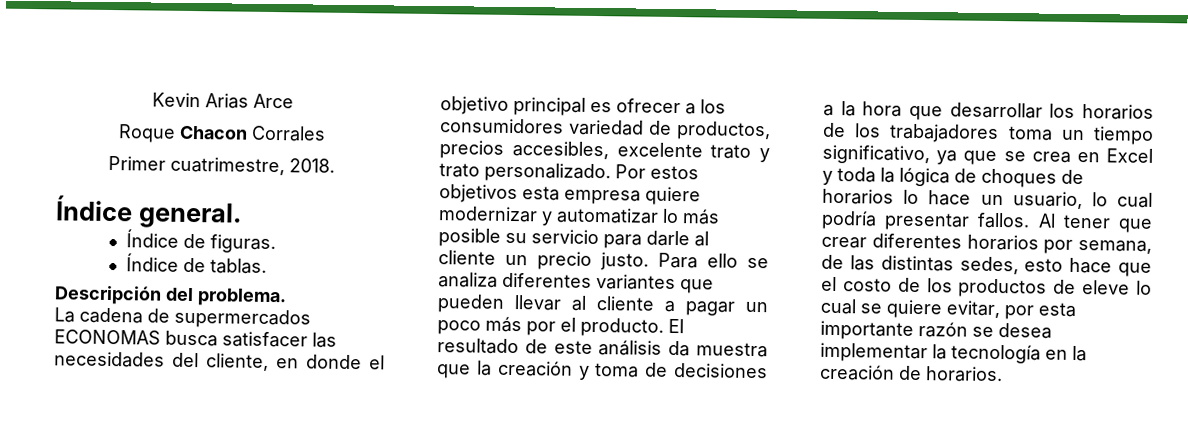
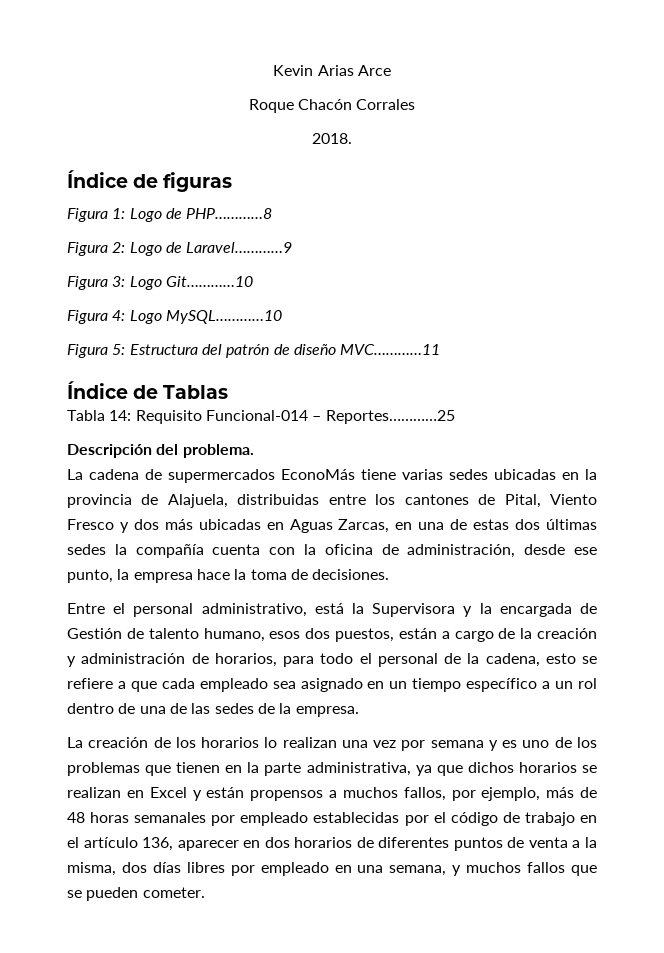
- Roque Chacon Corrales
+ Roque Chacón Corrales
- Primer cuatrimestre, 2018.
+ 2018.
- Índice general.
- Índice de figuras.
- Índice de tablas.
+ Índice de figuras
+ Figura 1: Logo de PHP…………8
+ Figura 2: Logo de Laravel…………9
+ Figura 3: Logo Git…………10
+ Figura 4: Logo MySQL…………10
+ Figura 5: Estructura del patrón de diseño MVC…………11
+ Índice de Tablas
+ Tabla 14: Requisito Funcional-014 – Reportes…………25
- La cadena de supermercados ECONOMAS busca satisfacer las necesidades del cliente, en donde el objetivo principal es ofrecer a los consumidores variedad de productos, precios accesibles, excelente trato y trato personalizado. Por estos objetivos esta empresa quiere modernizar y automatizar lo más posible su servicio para darle al cliente un precio justo. Para ello se analiza diferentes variantes que pueden llevar al cliente a pagar un poco más por el producto. El resultado de este análisis da muestra que la creación y toma de decisiones a la hora que desarrollar los horarios de los trabajadores toma un tiempo significativo, ya que se crea en Excel y toda la lógica de choques de horarios lo hace un usuario, lo cual podría presentar fallos. Al tener que crear diferentes horarios por semana, de las distintas sedes, esto hace que el costo de los productos de eleve lo cual se quiere evitar, por esta importante razón se desea implementar la tecnología en la creación de horarios.
+ La cadena de supermercados EconoMás tiene varias sedes ubicadas en la provincia de Alajuela, distribuidas entre los cantones de Pital, Viento Fresco y dos más ubicadas en Aguas Zarcas, en una de estas dos últimas sedes la compañía cuenta con la oficina de administración, desde ese punto, la empresa hace la toma de decisiones.
+ Entre el personal administrativo, está la Supervisora y la encargada de Gestión de talento humano, esos dos puestos, están a cargo de la creación y administración de horarios, para todo el personal de la cadena, esto se refiere a que cada empleado sea asignado en un tiempo específico a un rol dentro de una de las sedes de la empresa.
+ La creación de los horarios lo realizan una vez por semana y es uno de los problemas que tienen en la parte administrativa, ya que dichos horarios se realizan en Excel y están propensos a muchos fallos, por ejemplo, más de 48 horas semanales por empleado establecidas por el código de trabajo en el artículo 136, aparecer en dos horarios de diferentes puntos de venta a la misma, dos días libres por empleado en una semana, y muchos fallos que se pueden cometer.

